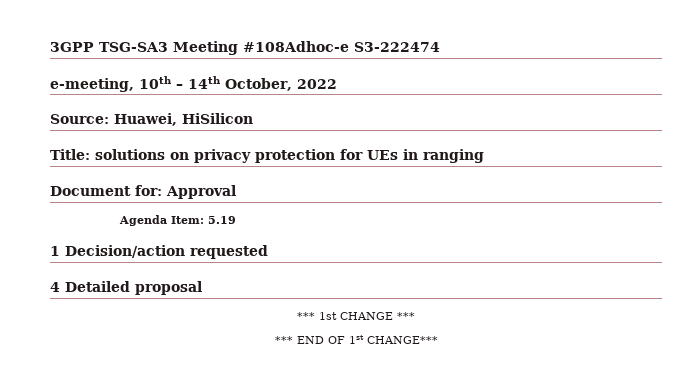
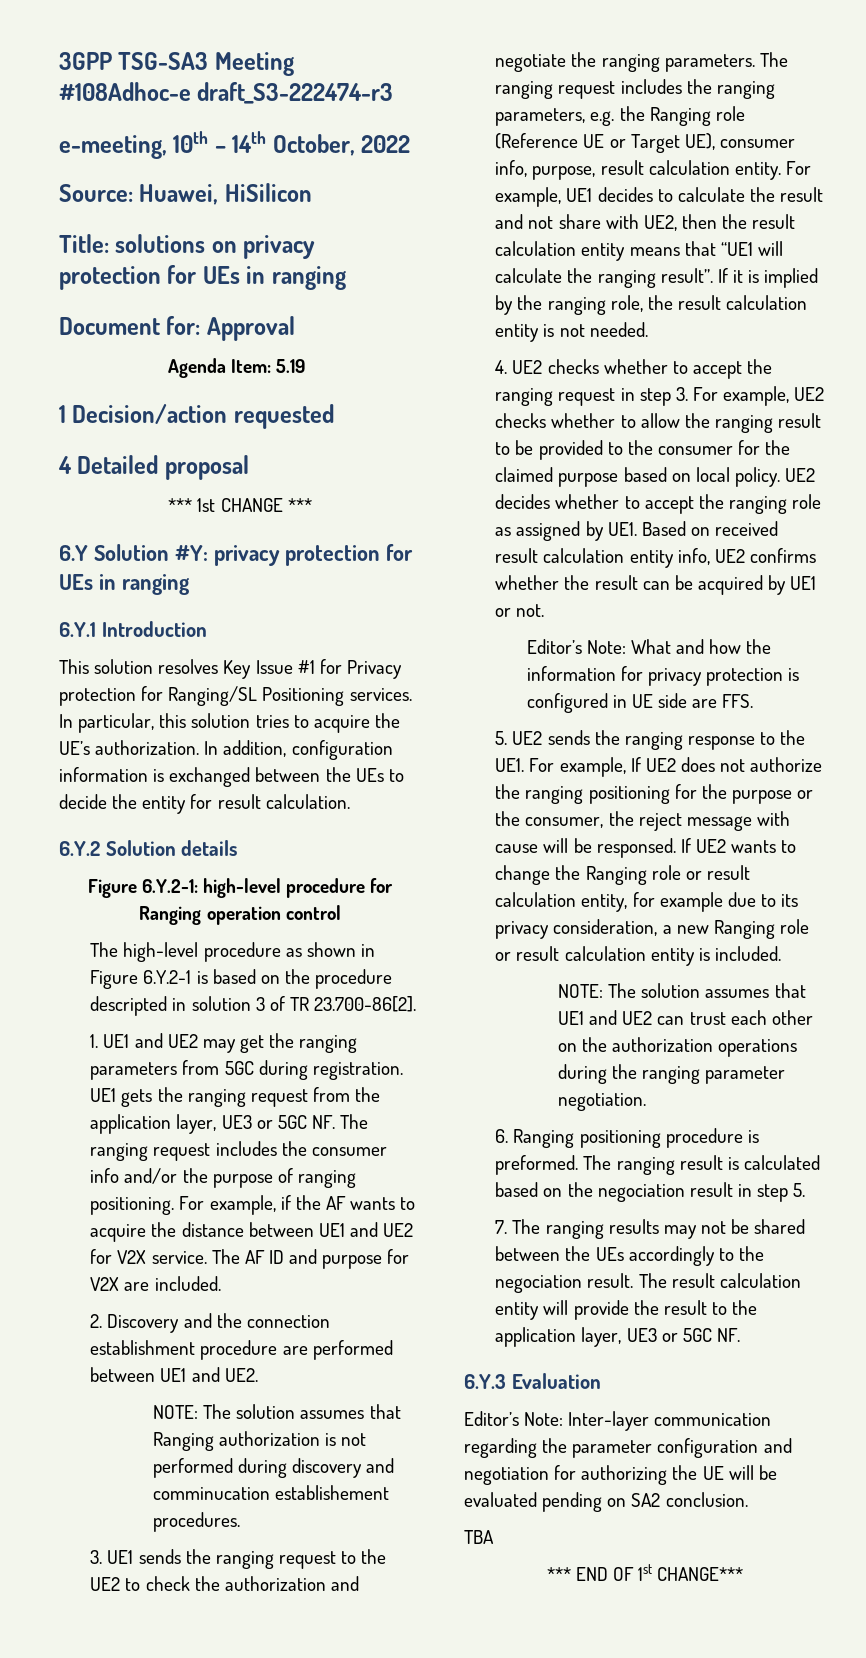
- 3GPP TSG-SA3 Meeting #108Adhoc-e S3-222474
+ 3GPP TSG-SA3 Meeting #108Adhoc-e draft_S3-222474-r3
+ 6.Y Solution #Y: privacy protection for UEs in ranging
+ 6.Y.1 Introduction
+ This solution resolves Key Issue #1 for Privacy protection for Ranging/SL Positioning services. In particular, this solution tries to acquire the UE’s authorization. In addition, configuration information is exchanged between the UEs to decide the entity for result calculation.
+ 6.Y.2 Solution details
+ Figure 6.Y.2-1: high-level procedure for Ranging operation control
+ The high-level procedure as shown in Figure 6.Y.2-1 is based on the procedure descripted in solution 3 of TR 23.700-86[2].
+ 1. UE1 and UE2 may get the ranging parameters from 5GC during registration. UE1 gets the ranging request from the application layer, UE3 or 5GC NF. The ranging request includes the consumer info and/or the purpose of ranging positioning. For example, if the AF wants to acquire the distance between UE1 and UE2 for V2X service. The AF ID and purpose for V2X are included.
+ 2. Discovery and the connection establishment procedure are performed between UE1 and UE2.
+ NOTE: The solution assumes that Ranging authorization is not performed during discovery and comminucation establishement procedures.
+ 3. UE1 sends the ranging request to the UE2 to check the authorization and negotiate the ranging parameters. The ranging request includes the ranging parameters, e.g. the Ranging role (Reference UE or Target UE), consumer info, purpose, result calculation entity. For example, UE1 decides to calculate the result and not share with UE2, then the result calculation entity means that “UE1 will calculate the ranging result”. If it is implied by the ranging role, the result calculation entity is not needed.
+ 4. UE2 checks whether to accept the ranging request in step 3. For example, UE2 checks whether to allow the ranging result to be provided to the consumer for the claimed purpose based on local policy. UE2 decides whether to accept the ranging role as assigned by UE1. Based on received result calculation entity info, UE2 confirms whether the result can be acquired by UE1 or not.
+ Editor’s Note: What and how the information for privacy protection is configured in UE side are FFS.
+ 5. UE2 sends the ranging response to the UE1. For example, If UE2 does not authorize the ranging positioning for the purpose or the consumer, the reject message with cause will be responsed. If UE2 wants to change the Ranging role or result calculation entity, for example due to its privacy consideration, a new Ranging role or result calculation entity is included.
+ NOTE: The solution assumes that UE1 and UE2 can trust each other on the authorization operations during the ranging parameter negotiation.
+ 6. Ranging positioning procedure is preformed. The ranging result is calculated based on the negociation result in step 5.
+ 7. The ranging results may not be shared between the UEs accordingly to the negociation result. The result calculation entity will provide the result to the application layer, UE3 or 5GC NF.
+ 6.Y.3 Evaluation
+ Editor’s Note: Inter-layer communication regarding the parameter configuration and negotiation for authorizing the UE will be evaluated pending on SA2 conclusion.
+ TBA

